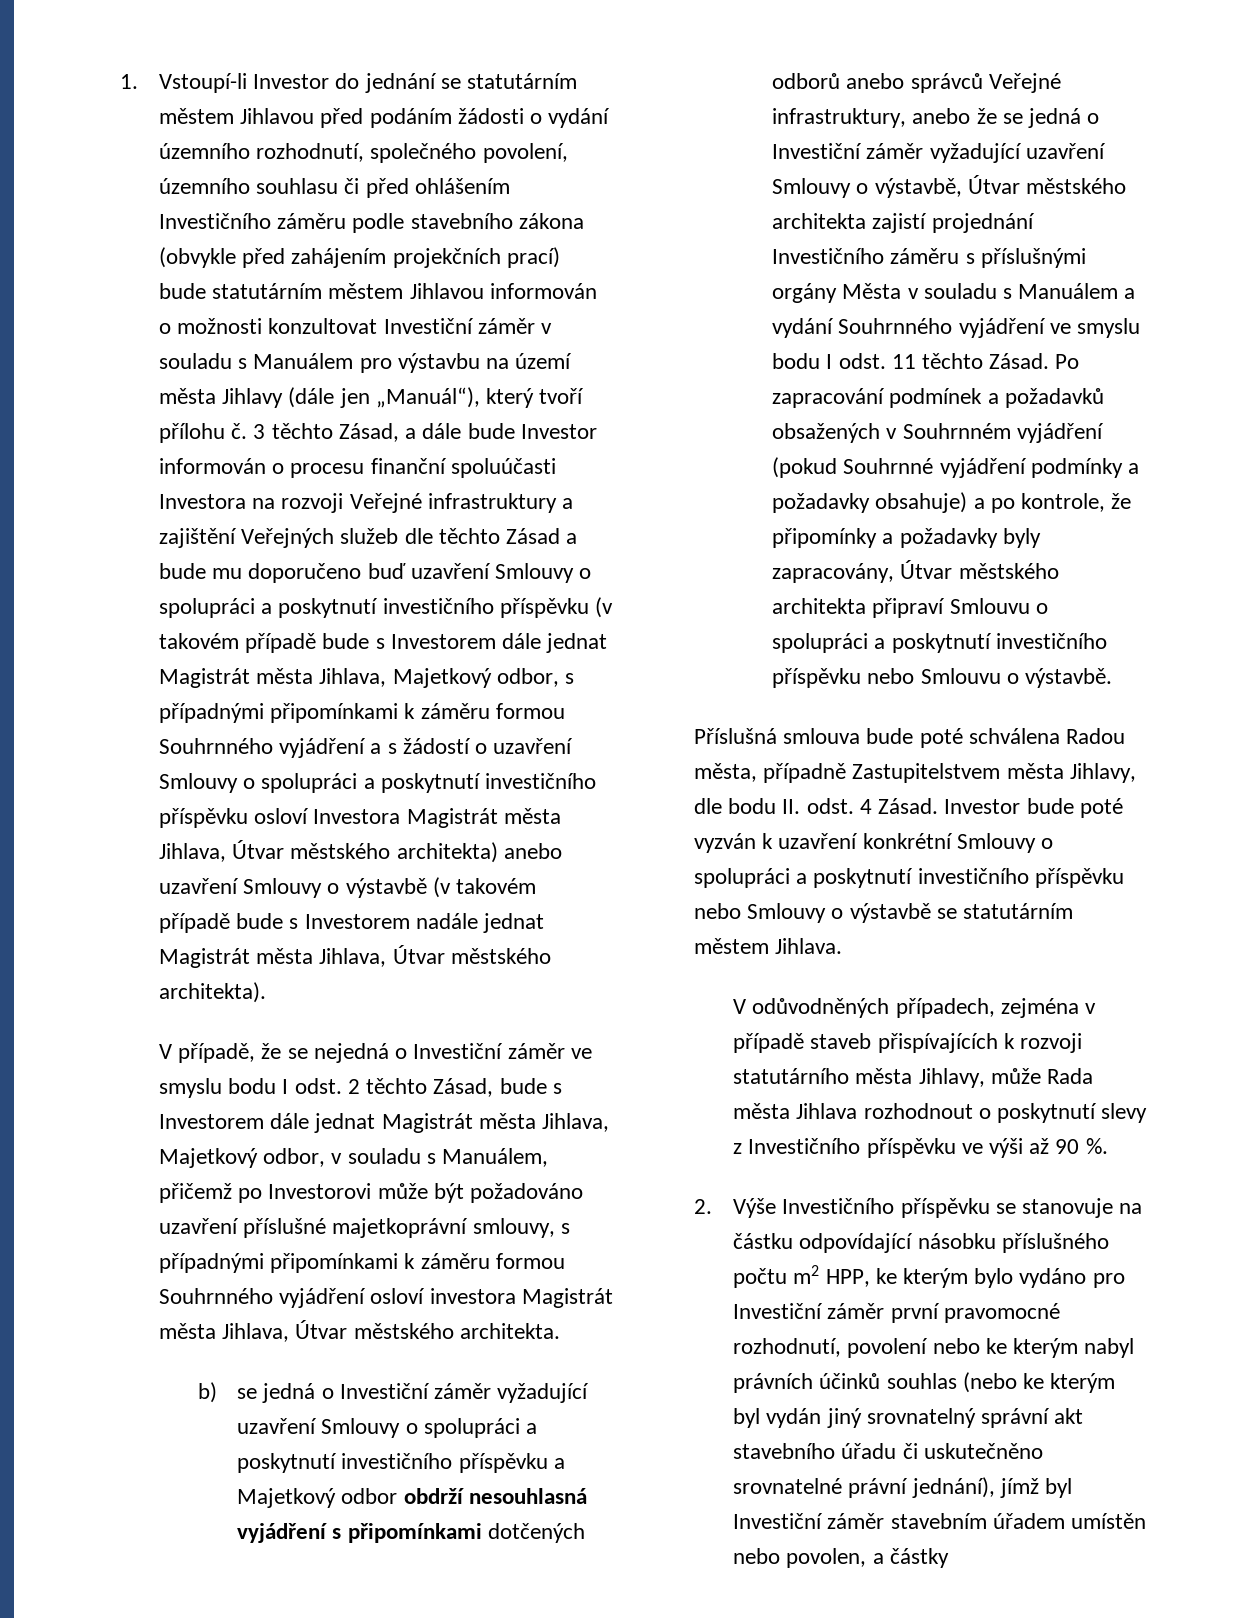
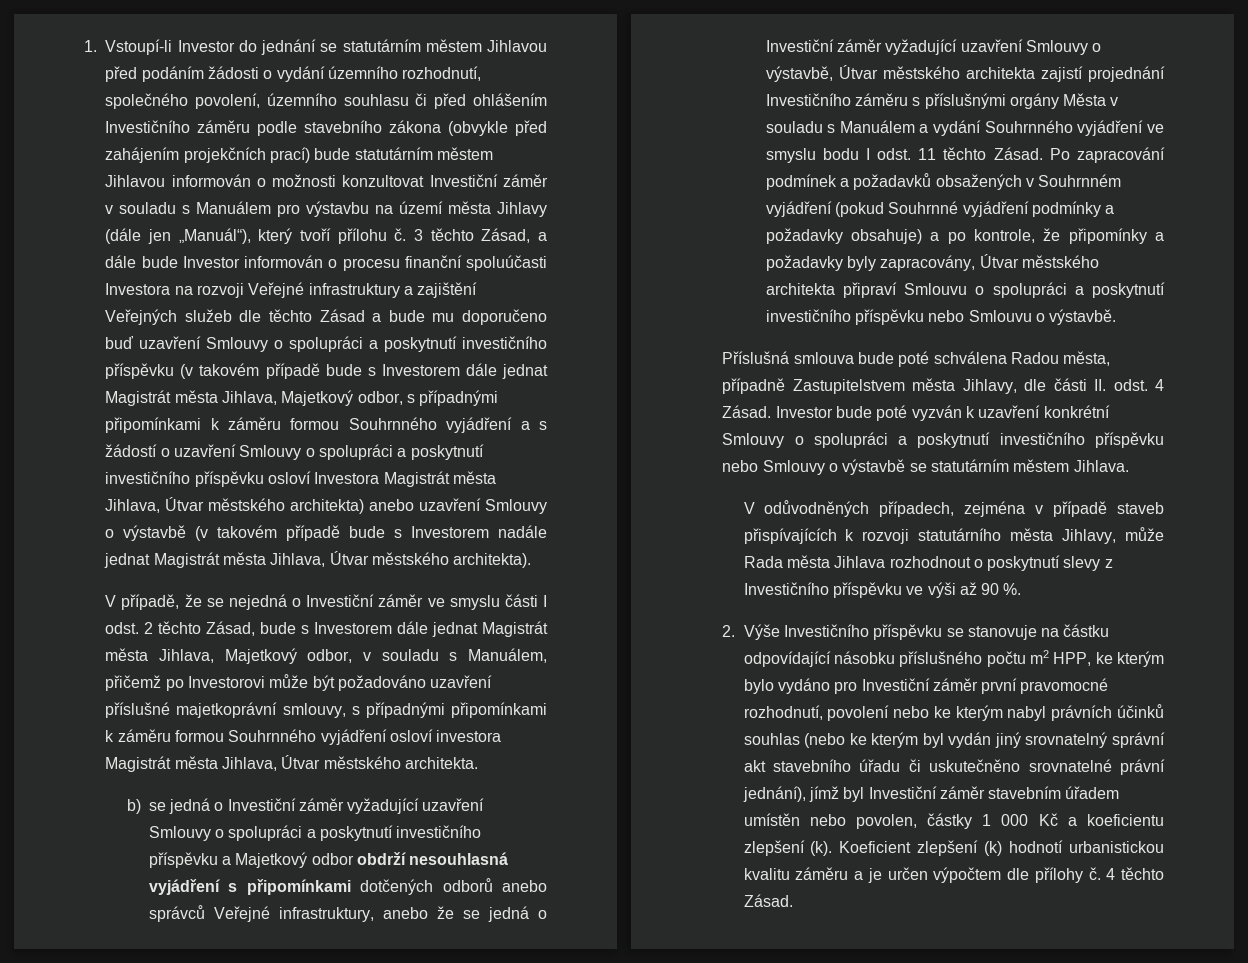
- V případě, že se nejedná o Investiční záměr ve smyslu bodu I odst. 2 těchto Zásad, bude s Investorem dále jednat Magistrát města Jihlava, Majetkový odbor, v souladu s Manuálem, přičemž po Investorovi může být požadováno uzavření příslušné majetkoprávní smlouvy, s případnými připomínkami k záměru formou Souhrnného vyjádření osloví investora Magistrát města Jihlava, Útvar městského architekta.
+ V případě, že se nejedná o Investiční záměr ve smyslu části I odst. 2 těchto Zásad, bude s Investorem dále jednat Magistrát města Jihlava, Majetkový odbor, v souladu s Manuálem, přičemž po Investorovi může být požadováno uzavření příslušné majetkoprávní smlouvy, s případnými připomínkami k záměru formou Souhrnného vyjádření osloví investora Magistrát města Jihlava, Útvar městského architekta.
- Příslušná smlouva bude poté schválena Radou města, případně Zastupitelstvem města Jihlavy, dle bodu II. odst. 4 Zásad.
+ Příslušná smlouva bude poté schválena Radou města, případně Zastupitelstvem města Jihlavy, dle části II. odst. 4 Zásad.
- 2. Výše Investičního příspěvku se stanovuje na částku odpovídající násobku příslušného počtu m2 HPP, ke kterým bylo vydáno pro Investiční záměr první pravomocné rozhodnutí, povolení nebo ke kterým nabyl právních účinků souhlas (nebo ke kterým byl vydán jiný srovnatelný správní akt stavebního úřadu či uskutečněno srovnatelné právní jednání), jímž byl Investiční záměr stavebním úřadem umístěn nebo povolen, a částky
+ 2. Výše Investičního příspěvku se stanovuje na částku odpovídající násobku příslušného počtu m2 HPP, ke kterým bylo vydáno pro Investiční záměr první pravomocné rozhodnutí, povolení nebo ke kterým nabyl právních účinků souhlas (nebo ke kterým byl vydán jiný srovnatelný správní akt stavebního úřadu či uskutečněno srovnatelné právní jednání), jímž byl Investiční záměr stavebním úřadem umístěn nebo povolen, částky 1 000 Kč a koeficientu zlepšení (k). Koeficient zlepšení (k) hodnotí urbanistickou kvalitu záměru a je určen výpočtem dle přílohy č. 4 těchto Zásad.

